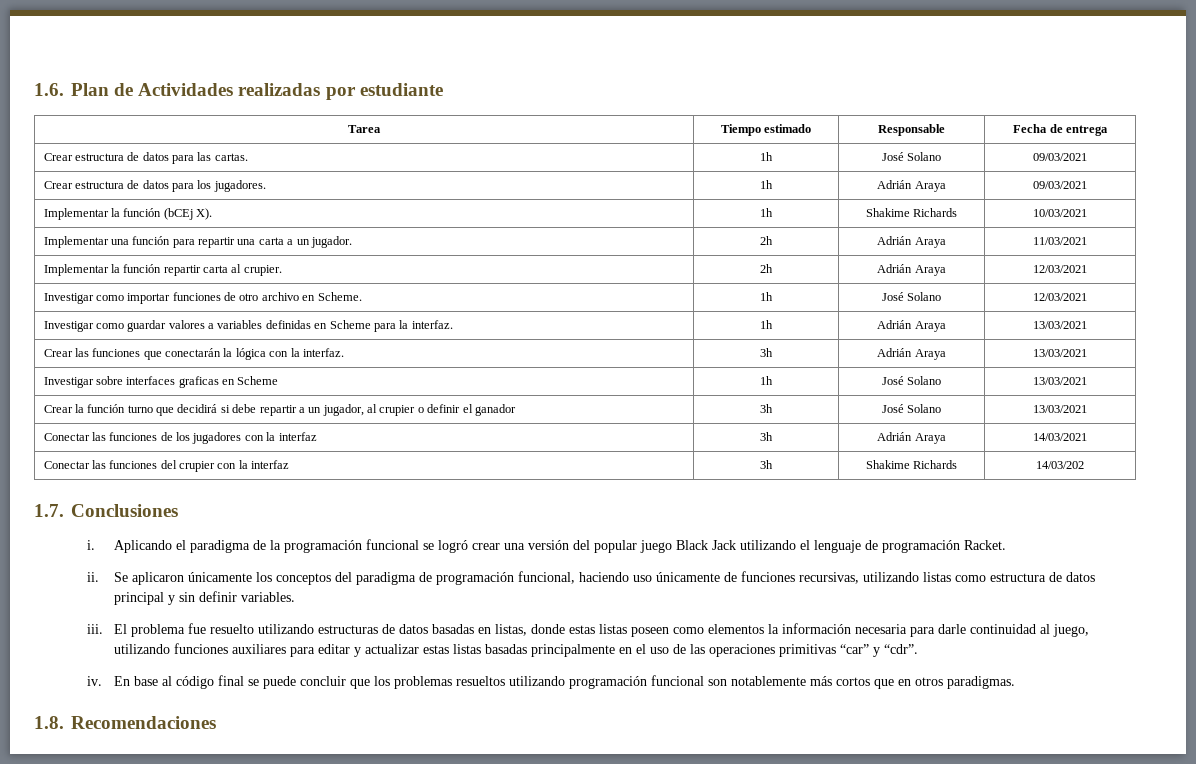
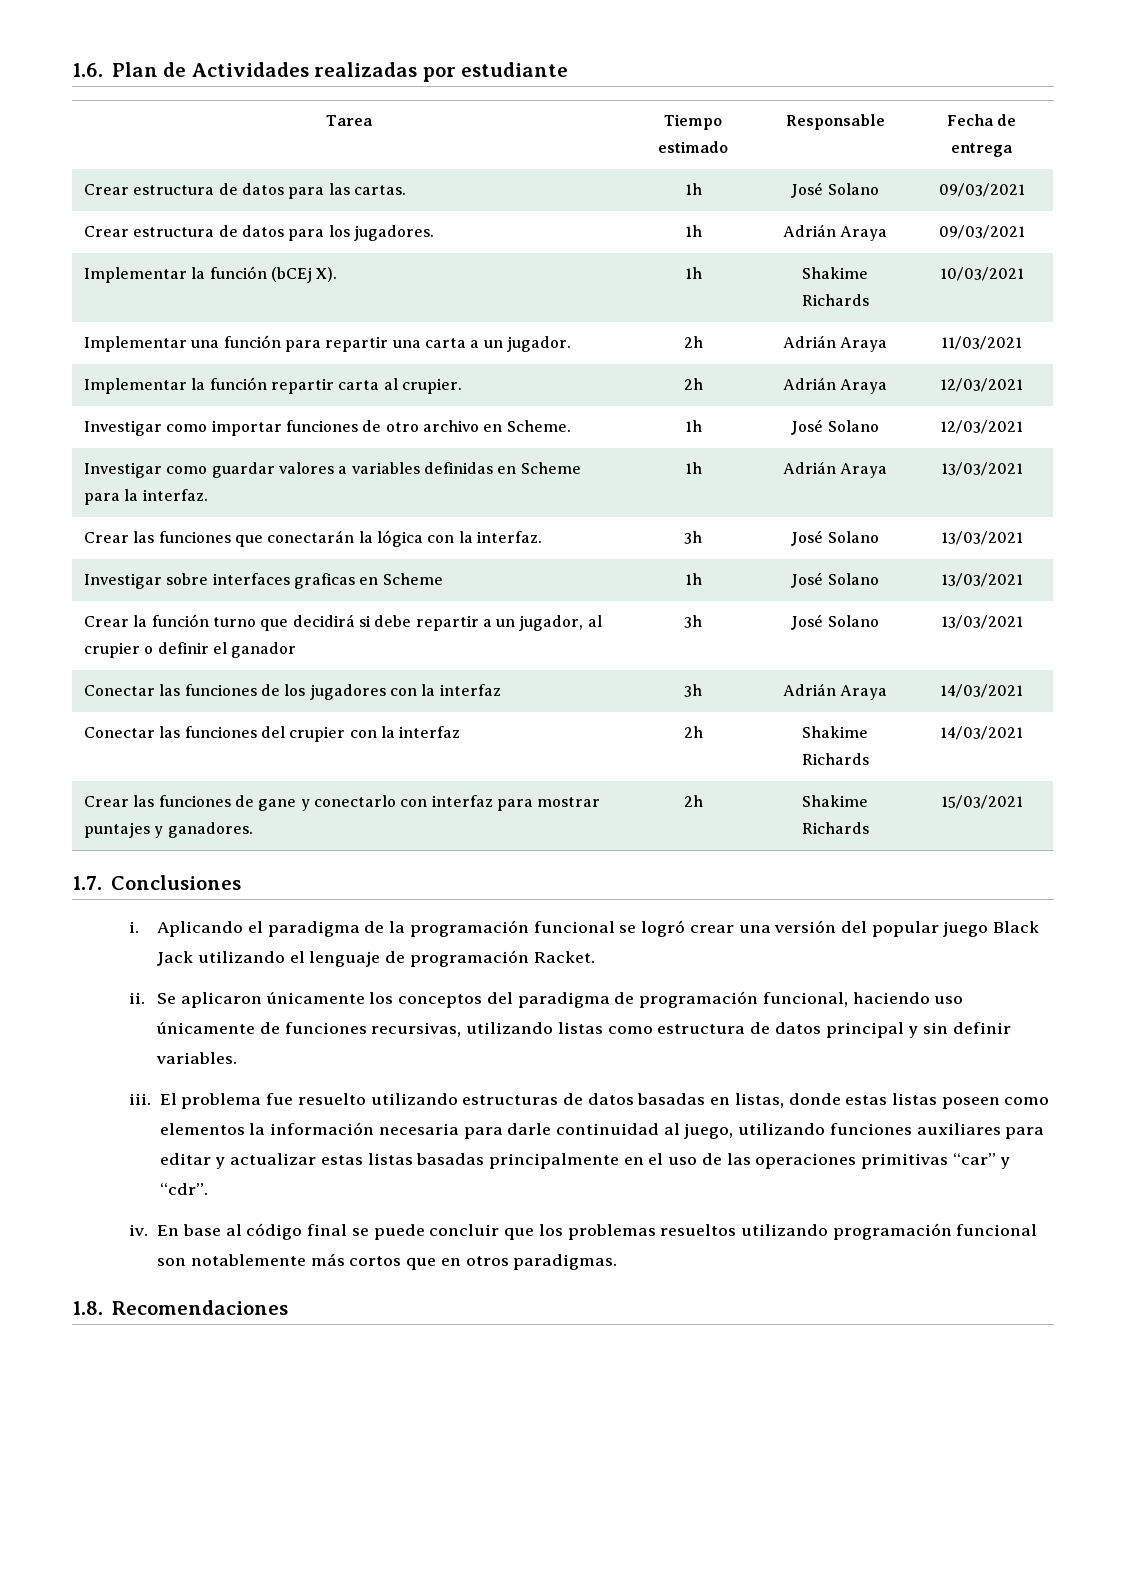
- Crear las funciones que conectarán la lógica con la interfaz. | 3h | Adrián Araya | 13/03/2021
+ Crear las funciones que conectarán la lógica con la interfaz. | 3h | José Solano | 13/03/2021
- Conectar las funciones del crupier con la interfaz | 3h | Shakime Richards | 14/03/202
+ Conectar las funciones del crupier con la interfaz | 2h | Shakime Richards | 14/03/2021
+ Crear las funciones de gane y conectarlo con interfaz para mostrar puntajes y ganadores. | 2h | Shakime Richards | 15/03/2021

